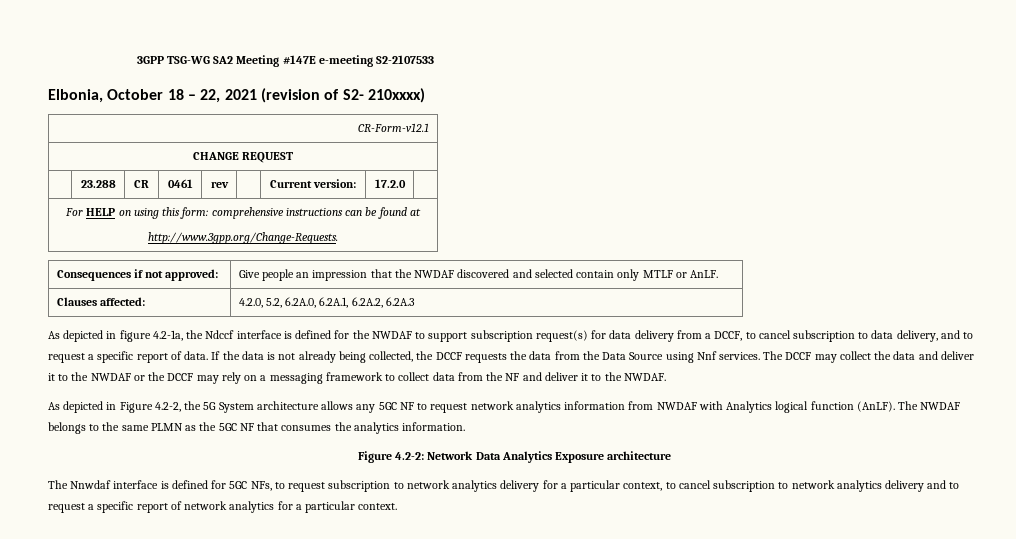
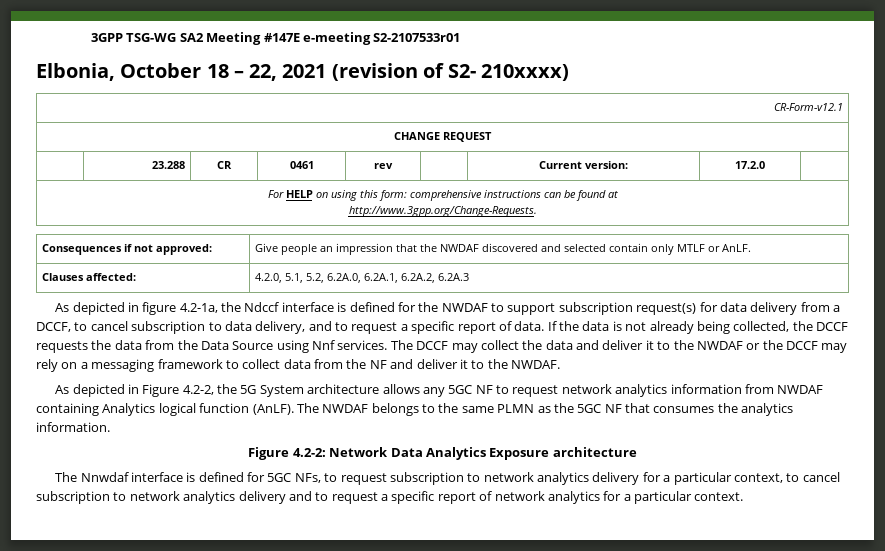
- 3GPP TSG-WG SA2 Meeting #147E e-meeting S2-2107533
+ 3GPP TSG-WG SA2 Meeting #147E e-meeting S2-2107533r01
- Clauses affected: | 4.2.0, 5.2, 6.2A.0, 6.2A.1, 6.2A.2, 6.2A.3
+ Clauses affected: | 4.2.0, 5.1, 5.2, 6.2A.0, 6.2A.1, 6.2A.2, 6.2A.3
- As depicted in Figure 4.2-2, the 5G System architecture allows any 5GC NF to request network analytics information from NWDAF with Analytics logical function (AnLF).
+ As depicted in Figure 4.2-2, the 5G System architecture allows any 5GC NF to request network analytics information from NWDAF containing Analytics logical function (AnLF).

